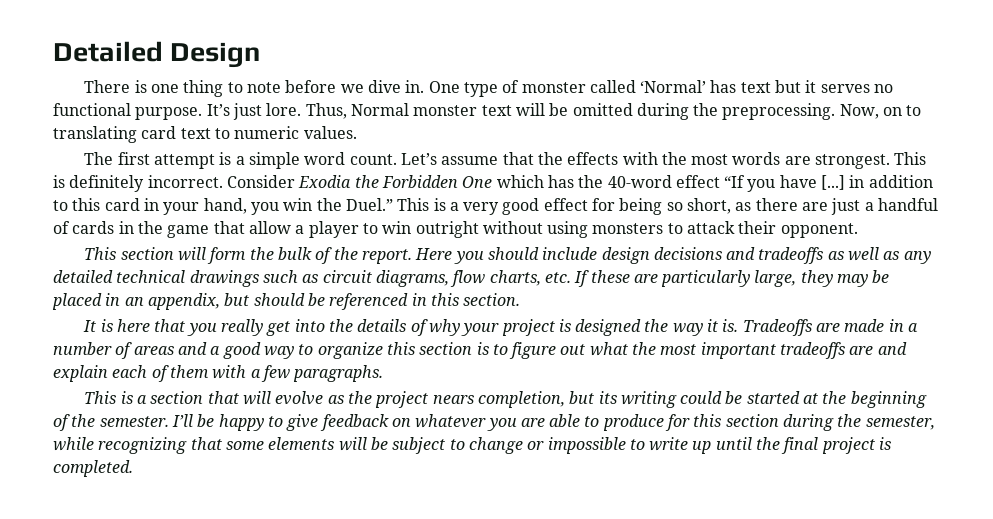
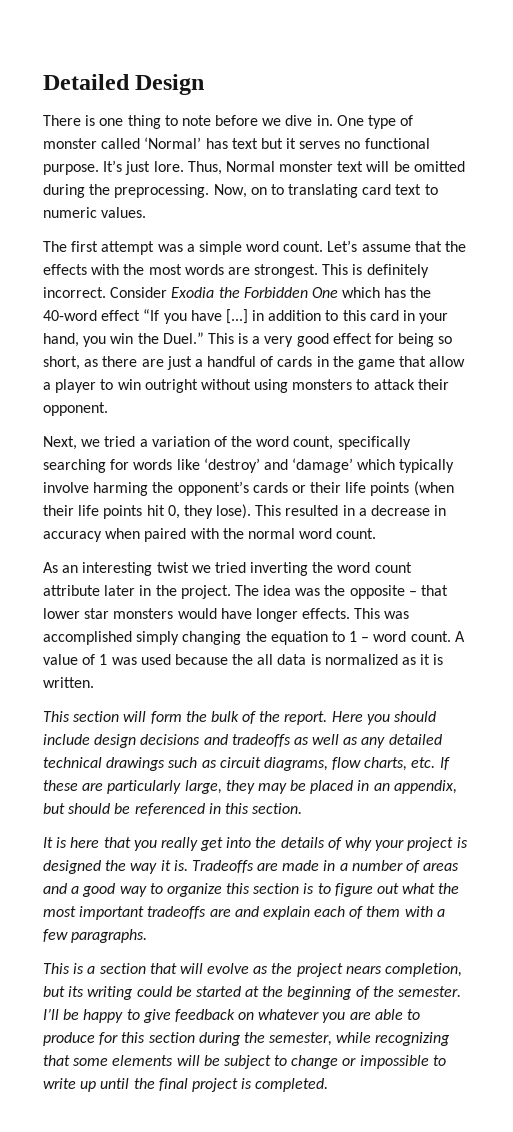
- The first attempt is a simple word count.
+ The first attempt was a simple word count.
+ Next, we tried a variation of the word count, specifically searching for words like ‘destroy’ and ‘damage’ which typically involve harming the opponent’s cards or their life points (when their life points hit 0, they lose). This resulted in a decrease in accuracy when paired with the normal word count.
+ As an interesting twist we tried inverting the word count attribute later in the project. The idea was the opposite – that lower star monsters would have longer effects. This was accomplished simply changing the equation to 1 – word count. A value of 1 was used because the all data is normalized as it is written.

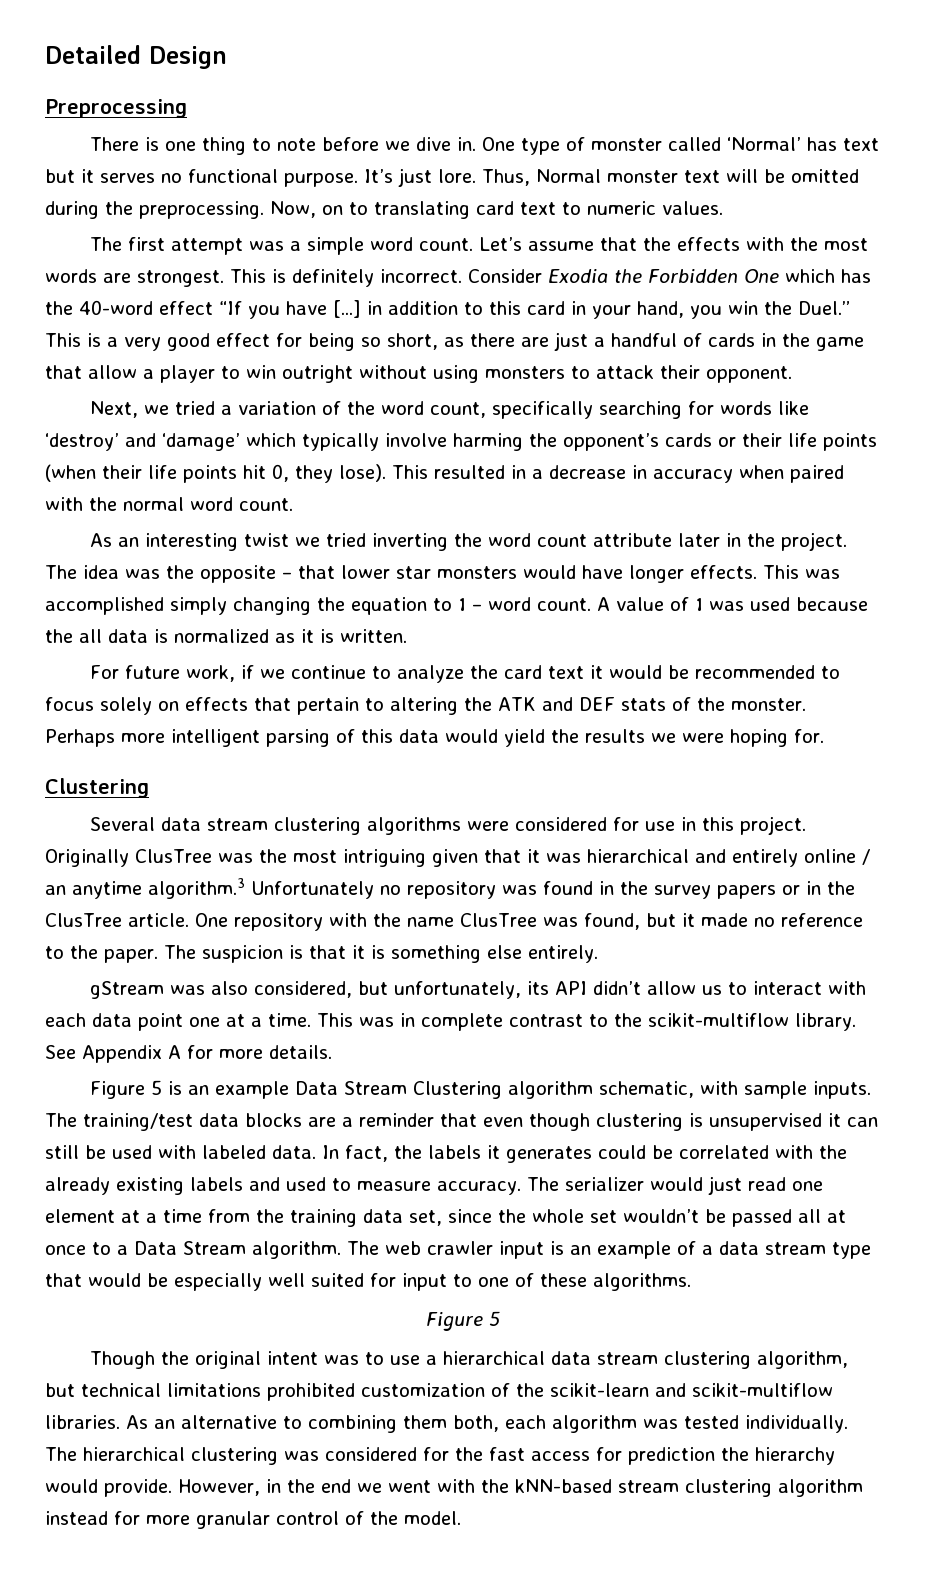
+ Preprocessing
- This section will form the bulk of the report. Here you should include design decisions and tradeoffs as well as any detailed technical drawings such as circuit diagrams, flow charts, etc. If these are particularly large, they may be placed in an appendix, but should be referenced in this section.
- It is here that you really get into the details of why your project is designed the way it is. Tradeoffs are made in a number of areas and a good way to organize this section is to figure out what the most important tradeoffs are and explain each of them with a few paragraphs.
- This is a section that will evolve as the project nears completion, but its writing could be started at the beginning of the semester. I’ll be happy to give feedback on whatever you are able to produce for this section during the semester, while recognizing that some elements will be subject to change or impossible to write up until the final project is completed.
+ For future work, if we continue to analyze the card text it would be recommended to focus solely on effects that pertain to altering the ATK and DEF stats of the monster. Perhaps more intelligent parsing of this data would yield the results we were hoping for.
+ Clustering
+ Several data stream clustering algorithms were considered for use in this project. Originally ClusTree was the most intriguing given that it was hierarchical and entirely online / an anytime algorithm.3 Unfortunately no repository was found in the survey papers or in the ClusTree article. One repository with the name ClusTree was found, but it made no reference to the paper. The suspicion is that it is something else entirely.
+ gStream was also considered, but unfortunately, its API didn’t allow us to interact with each data point one at a time. This was in complete contrast to the scikit-multiflow library. See Appendix A for more details.
+ Figure 5 is an example Data Stream Clustering algorithm schematic, with sample inputs. The training/test data blocks are a reminder that even though clustering is unsupervised it can still be used with labeled data. In fact, the labels it generates could be correlated with the already existing labels and used to measure accuracy. The serializer would just read one element at a time from the training data set, since the whole set wouldn’t be passed all at once to a Data Stream algorithm. The web crawler input is an example of a data stream type that would be especially well suited for input to one of these algorithms.
+ Figure 5
+ Though the original intent was to use a hierarchical data stream clustering algorithm, but technical limitations prohibited customization of the scikit-learn and scikit-multiflow libraries. As an alternative to combining them both, each algorithm was tested individually. The hierarchical clustering was considered for the fast access for prediction the hierarchy would provide. However, in the end we went with the kNN-based stream clustering algorithm instead for more granular control of the model.

